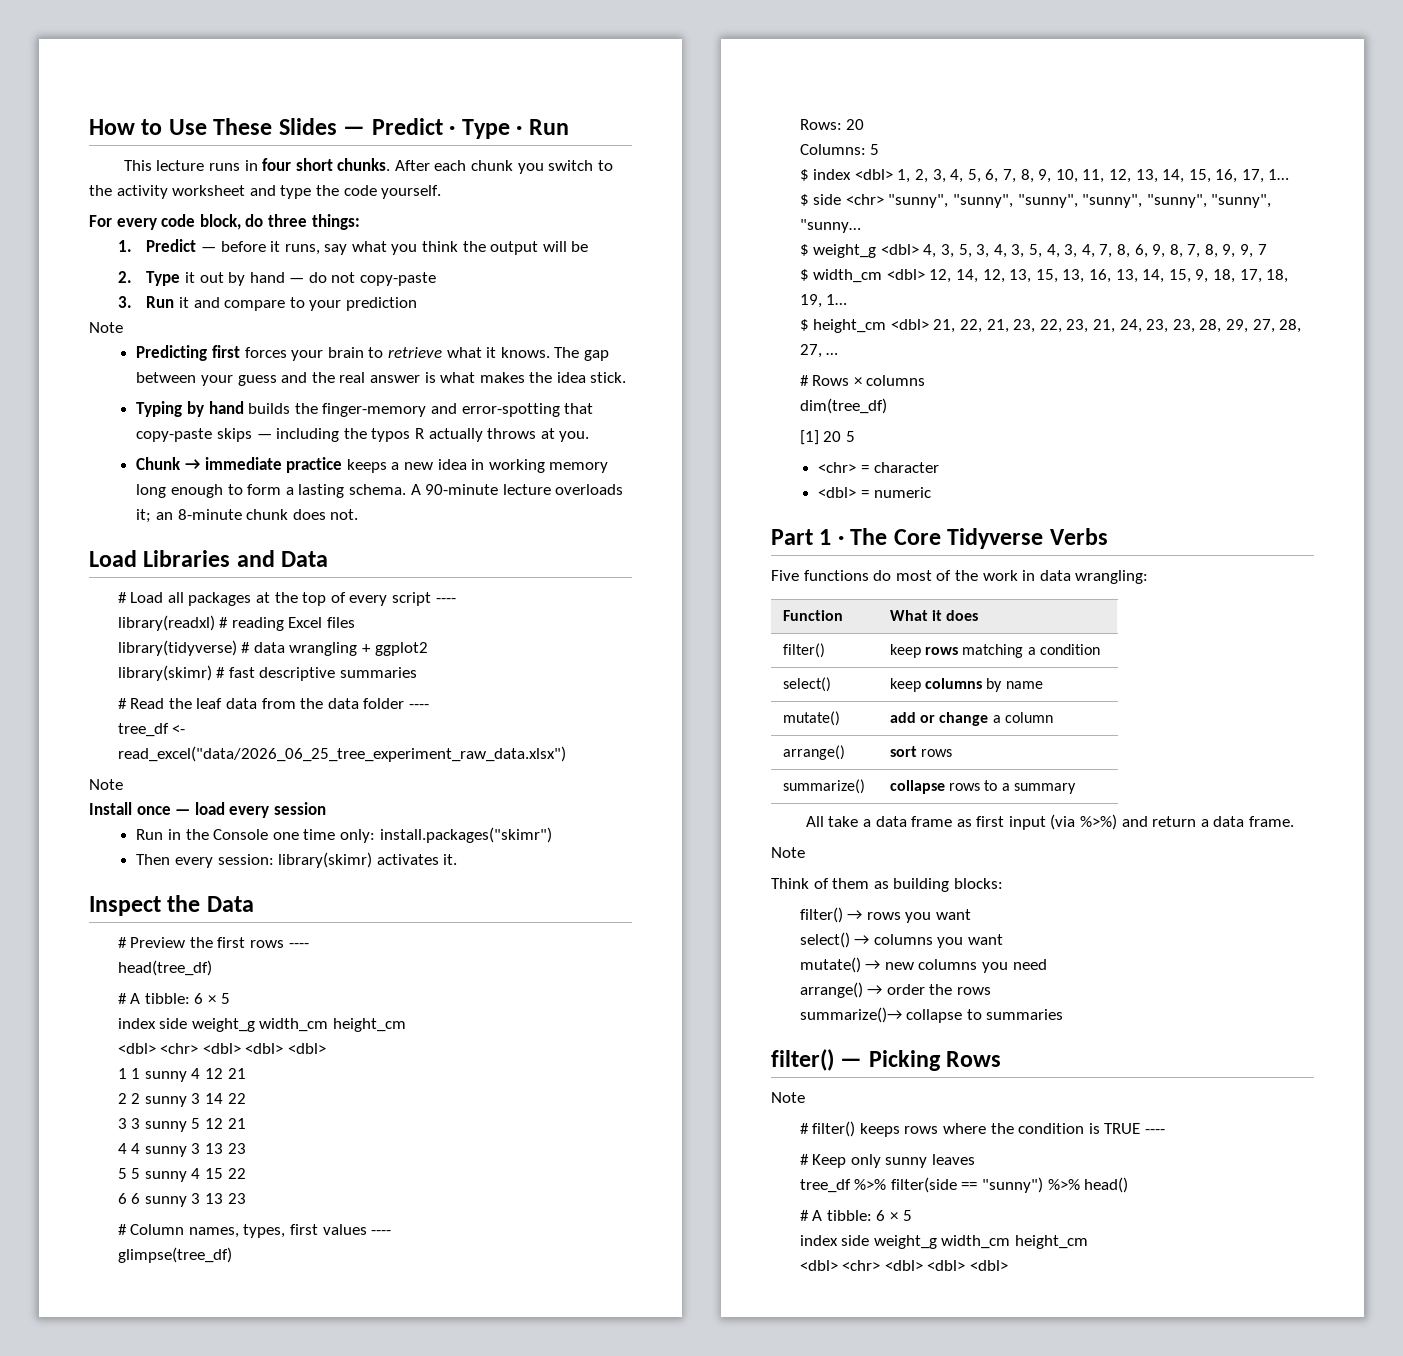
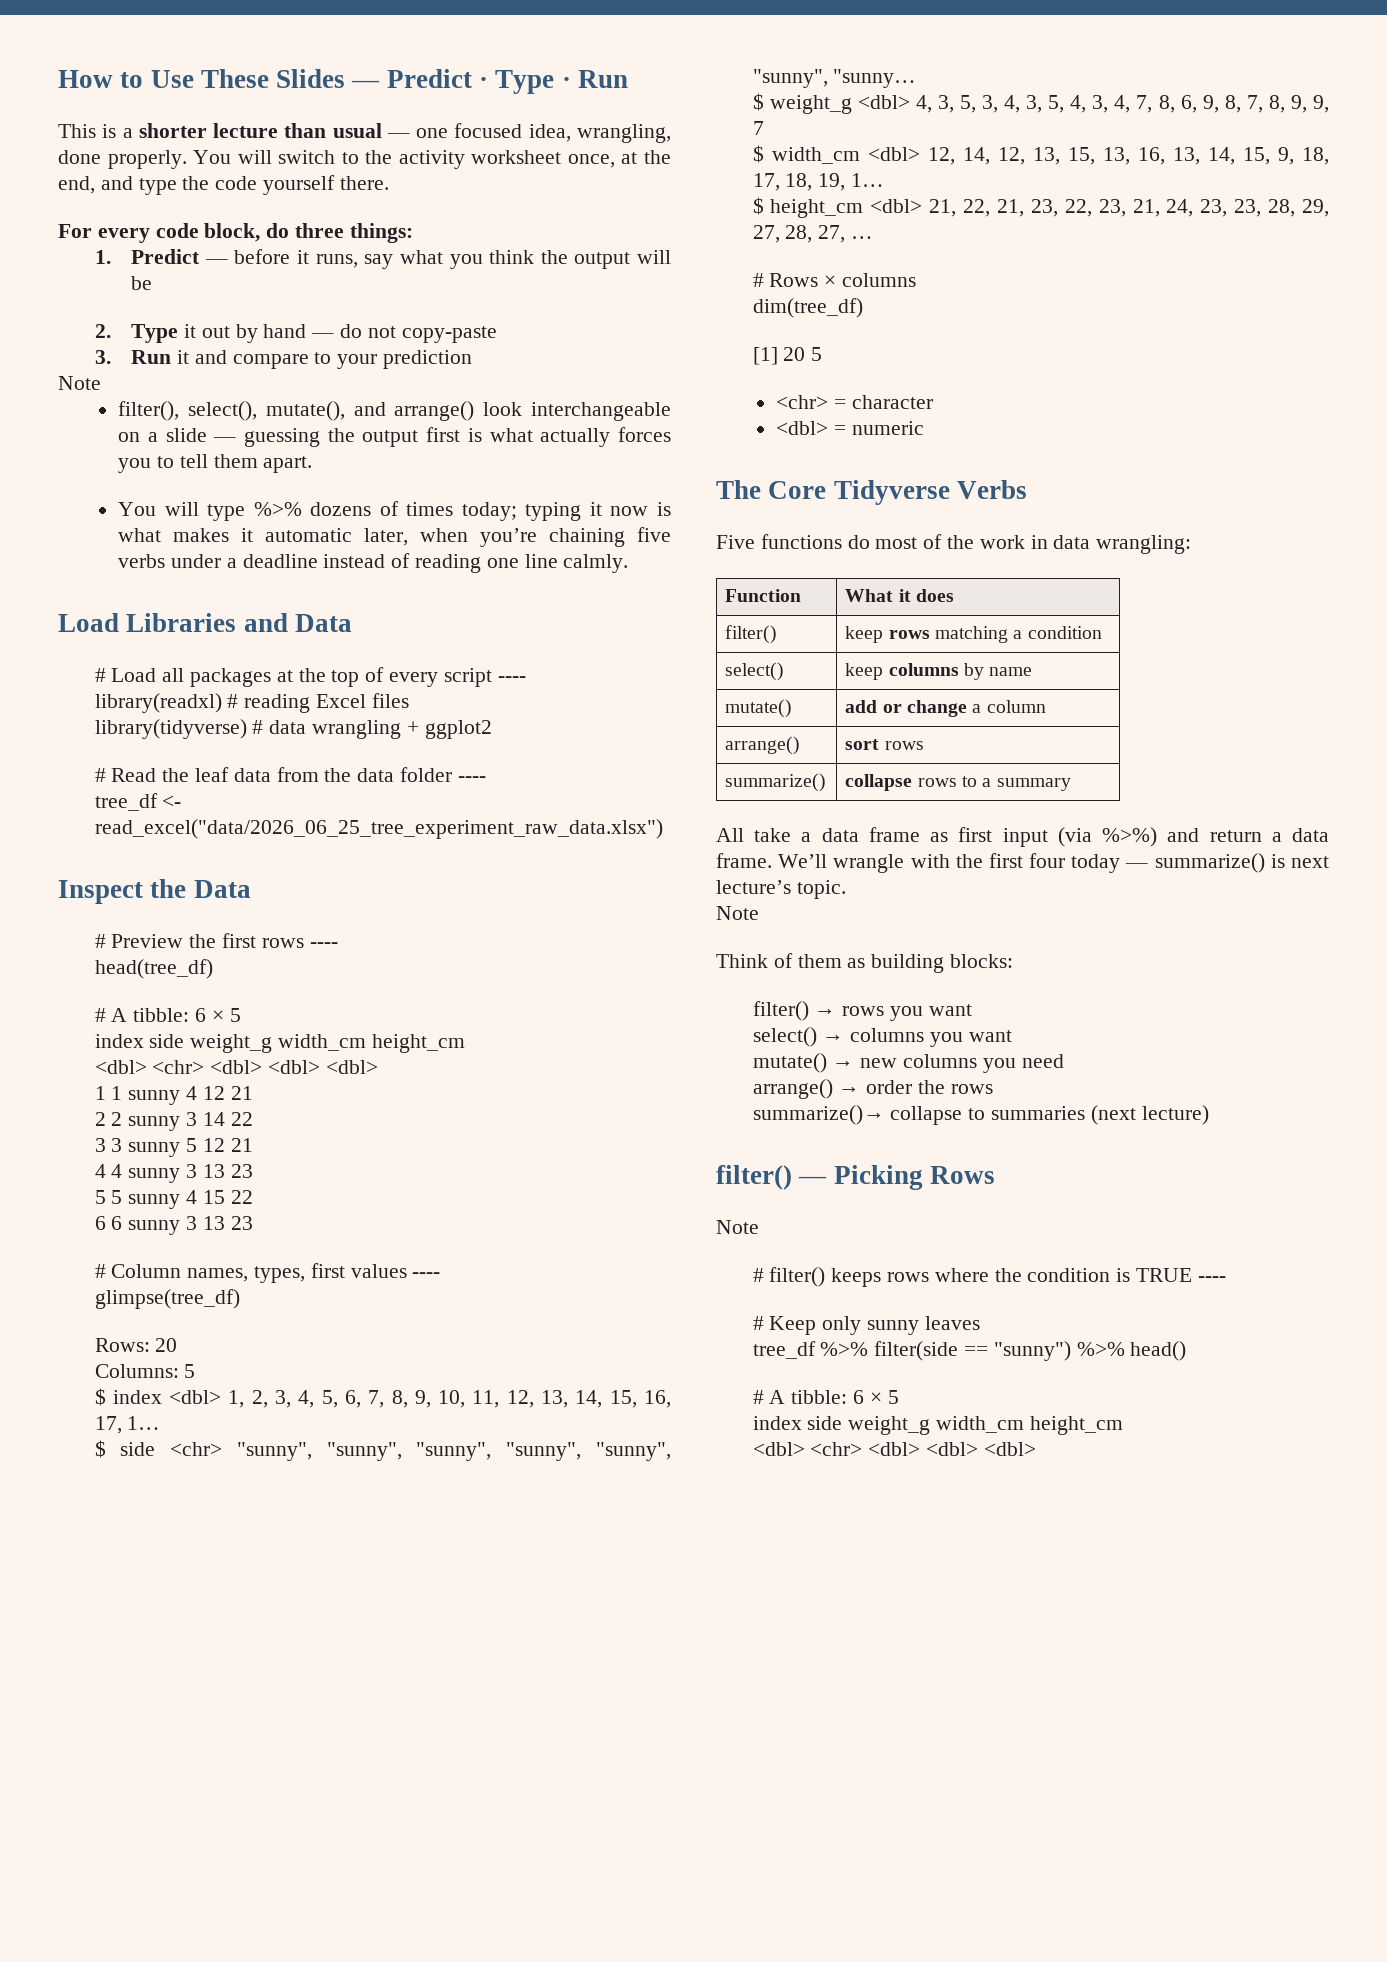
- This lecture runs in four short chunks. After each chunk you switch to the activity worksheet and type the code yourself.
+ This is a shorter lecture than usual — one focused idea, wrangling, done properly. You will switch to the activity worksheet once, at the end, and type the code yourself there.
- Predicting first forces your brain to retrieve what it knows. The gap between your guess and the real answer is what makes the idea stick.
- Typing by hand builds the finger-memory and error-spotting that copy-paste skips — including the typos R actually throws at you.
- Chunk → immediate practice keeps a new idea in working memory long enough to form a lasting schema. A 90-minute lecture overloads it; an 8-minute chunk does not.
+ filter(), select(), mutate(), and arrange() look interchangeable on a slide — guessing the output first is what actually forces you to tell them apart.
+ You will type %>% dozens of times today; typing it now is what makes it automatic later, when you’re chaining five verbs under a deadline instead of reading one line calmly.
- library(skimr) # fast descriptive summaries
  tree_df <- read_excel("data/2026_06_25_tree_experiment_raw_data.xlsx")
- Note
- Install once — load every session
- Run in the Console one time only: install.packages("skimr")
- Then every session: library(skimr) activates it.
- Part 1 · The Core Tidyverse Verbs
+ The Core Tidyverse Verbs
+ We’ll wrangle with the first four today — summarize() is next lecture’s topic.
- summarize()→ collapse to summaries
+ summarize()→ collapse to summaries (next lecture)

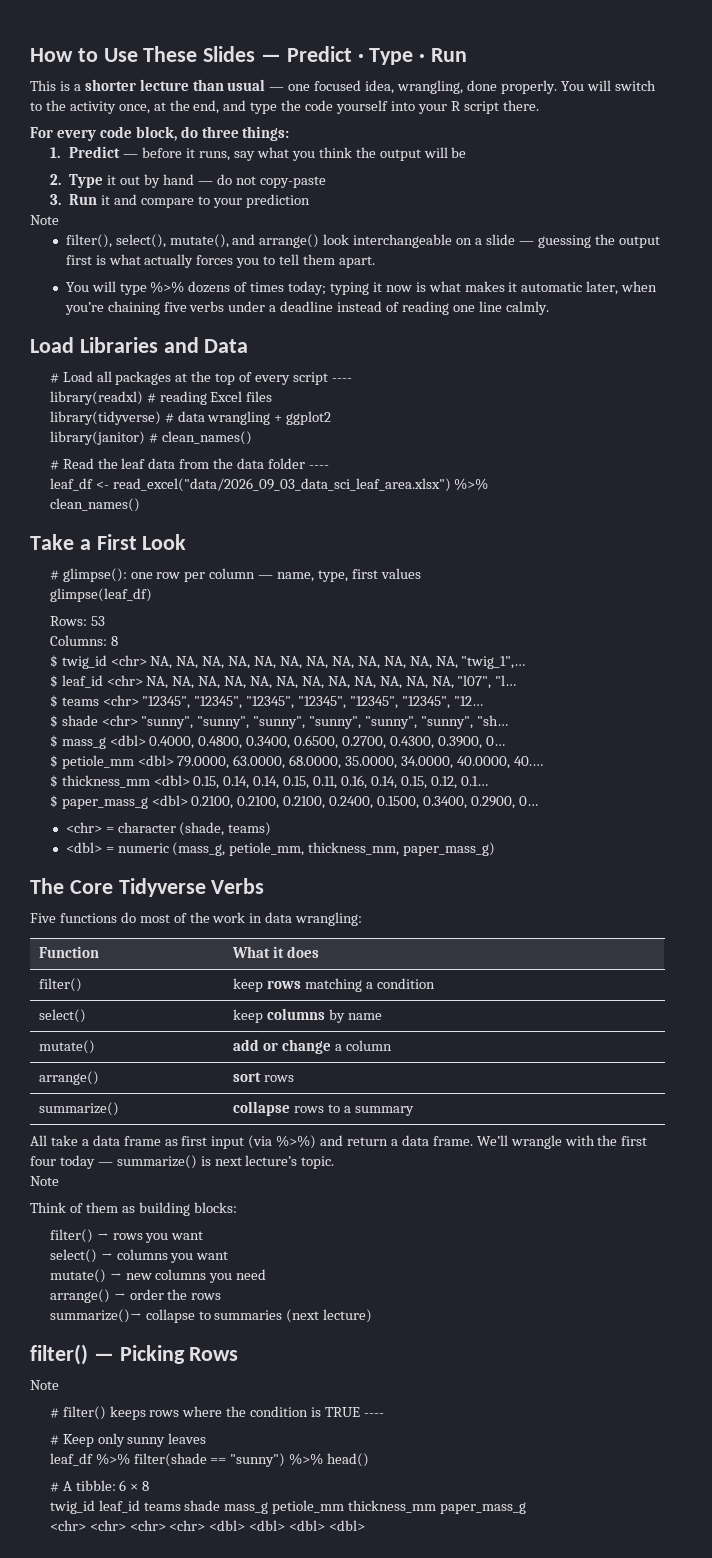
- You will switch to the activity worksheet once, at the end, and type the code yourself there.
+ You will switch to the activity once, at the end, and type the code yourself into your R script there.
+ library(janitor) # clean_names()
- tree_df <- read_excel("data/2026_06_25_tree_experiment_raw_data.xlsx")
- Inspect the Data
- # Preview the first rows ----
- head(tree_df)
- # A tibble: 6 × 5
- index side weight_g width_cm height_cm
- <dbl> <chr> <dbl> <dbl> <dbl>
- 1 1 sunny 4 12 21
- 2 2 sunny 3 14 22
- 3 3 sunny 5 12 21
- 4 4 sunny 3 13 23
- 5 5 sunny 4 15 22
- 6 6 sunny 3 13 23
- # Column names, types, first values ----
- glimpse(tree_df)
+ leaf_df <- read_excel("data/2026_09_03_data_sci_leaf_area.xlsx") %>%
+ clean_names()
+ Take a First Look
+ # glimpse(): one row per column — name, type, first values
+ glimpse(leaf_df)
- Rows: 20
+ Rows: 53
- Columns: 5
- $ index <dbl> 1, 2, 3, 4, 5, 6, 7, 8, 9, 10, 11, 12, 13, 14, 15, 16, 17, 1…
- $ side <chr> "sunny", "sunny", "sunny", "sunny", "sunny", "sunny", "sunny…
- $ weight_g <dbl> 4, 3, 5, 3, 4, 3, 5, 4, 3, 4, 7, 8, 6, 9, 8, 7, 8, 9, 9, 7
- $ width_cm <dbl> 12, 14, 12, 13, 15, 13, 16, 13, 14, 15, 9, 18, 17, 18, 19, 1…
- $ height_cm <dbl> 21, 22, 21, 23, 22, 23, 21, 24, 23, 23, 28, 29, 27, 28, 27, …
- # Rows × columns
- dim(tree_df)
- [1] 20 5
+ Columns: 8
+ $ twig_id <chr> NA, NA, NA, NA, NA, NA, NA, NA, NA, NA, NA, NA, "twig_1",…
+ $ leaf_id <chr> NA, NA, NA, NA, NA, NA, NA, NA, NA, NA, NA, NA, "l07", "l…
+ $ teams <chr> "12345", "12345", "12345", "12345", "12345", "12345", "12…
+ $ shade <chr> "sunny", "sunny", "sunny", "sunny", "sunny", "sunny", "sh…
+ $ mass_g <dbl> 0.4000, 0.4800, 0.3400, 0.6500, 0.2700, 0.4300, 0.3900, 0…
+ $ petiole_mm <dbl> 79.0000, 63.0000, 68.0000, 35.0000, 34.0000, 40.0000, 40.…
+ $ thickness_mm <dbl> 0.15, 0.14, 0.14, 0.15, 0.11, 0.16, 0.14, 0.15, 0.12, 0.1…
+ $ paper_mass_g <dbl> 0.2100, 0.2100, 0.2100, 0.2400, 0.1500, 0.3400, 0.2900, 0…
- <chr> = character
+ <chr> = character (shade, teams)
- <dbl> = numeric
+ <dbl> = numeric (mass_g, petiole_mm, thickness_mm, paper_mass_g)
- tree_df %>% filter(side == "sunny") %>% head()
- # A tibble: 6 × 5
- index side weight_g width_cm height_cm
- <dbl> <chr> <dbl> <dbl> <dbl>
+ leaf_df %>% filter(shade == "sunny") %>% head()
+ # A tibble: 6 × 8
+ twig_id leaf_id teams shade mass_g petiole_mm thickness_mm paper_mass_g
+ <chr> <chr> <chr> <chr> <dbl> <dbl> <dbl> <dbl>

